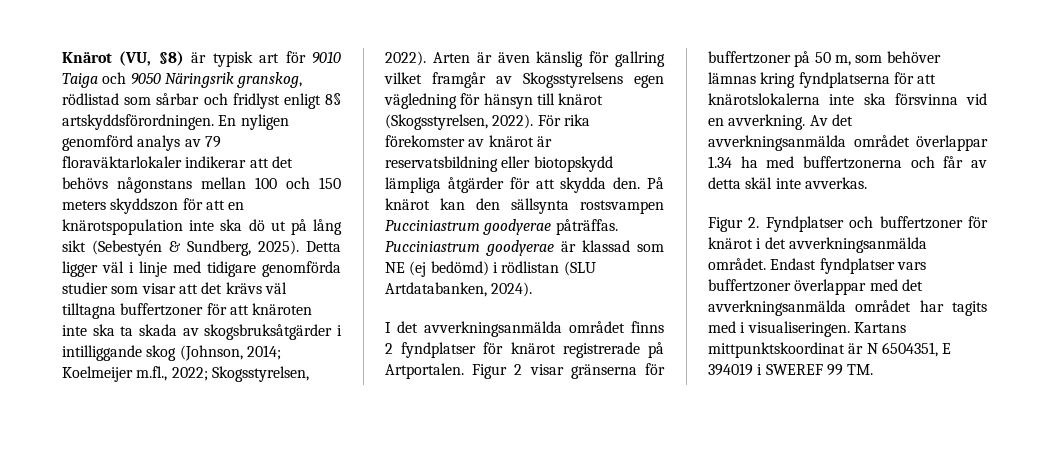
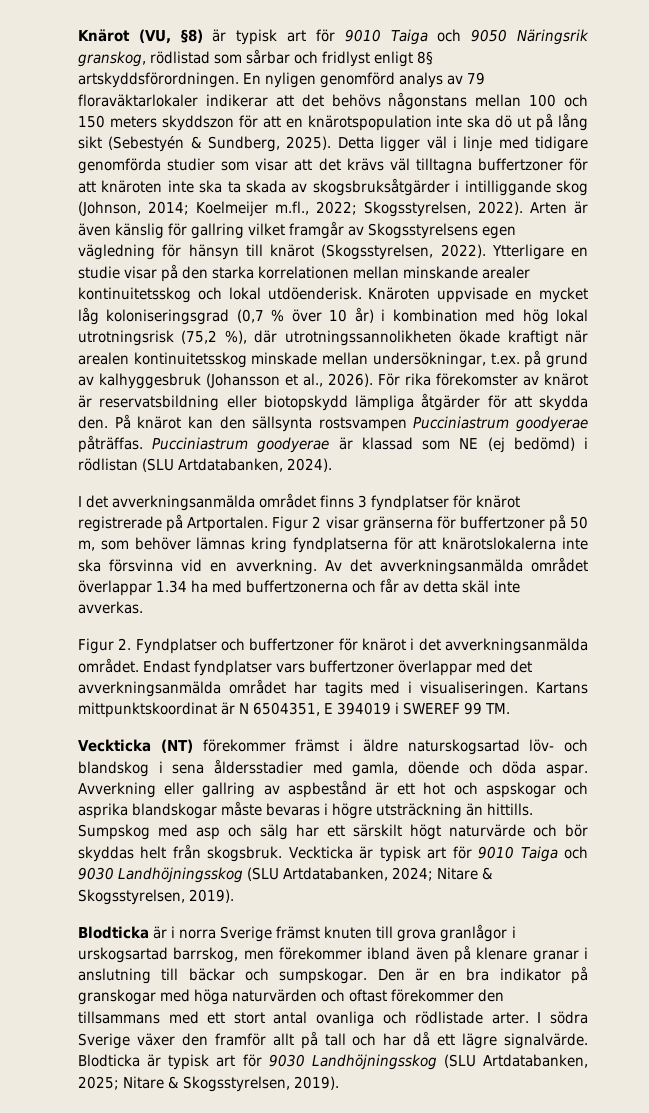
+ Ytterligare en studie visar på den starka korrelationen mellan minskande arealer kontinuitetsskog och lokal utdöenderisk. Knäroten uppvisade en mycket låg koloniseringsgrad (0,7 % över 10 år) i kombination med hög lokal utrotningsrisk (75,2 %), där utrotningssannolikheten ökade kraftigt när arealen kontinuitetsskog minskade mellan undersökningar, t.ex. på grund av kalhyggesbruk (Johansson et al., 2026).
- I det avverkningsanmälda området finns 2 fyndplatser för knärot registrerade på Artportalen.
+ I det avverkningsanmälda området finns 3 fyndplatser för knärot registrerade på Artportalen.
+ Veckticka (NT) förekommer främst i äldre naturskogsartad löv- och blandskog i sena åldersstadier med gamla, döende och döda aspar. Avverkning eller gallring av aspbestånd är ett hot och aspskogar och asprika blandskogar måste bevaras i högre utsträckning än hittills. Sumpskog med asp och sälg har ett särskilt högt naturvärde och bör skyddas helt från skogsbruk. Veckticka är typisk art för 9010 Taiga och 9030 Landhöjningsskog (SLU Artdatabanken, 2024; Nitare & Skogsstyrelsen, 2019).
+ Blodticka är i norra Sverige främst knuten till grova granlågor i urskogsartad barrskog, men förekommer ibland även på klenare granar i anslutning till bäckar och sumpskogar. Den är en bra indikator på granskogar med höga naturvärden och oftast förekommer den tillsammans med ett stort antal ovanliga och rödlistade arter. I södra Sverige växer den framför allt på tall och har då ett lägre signalvärde. Blodticka är typisk art för 9030 Landhöjningsskog (SLU Artdatabanken, 2025; Nitare & Skogsstyrelsen, 2019).

